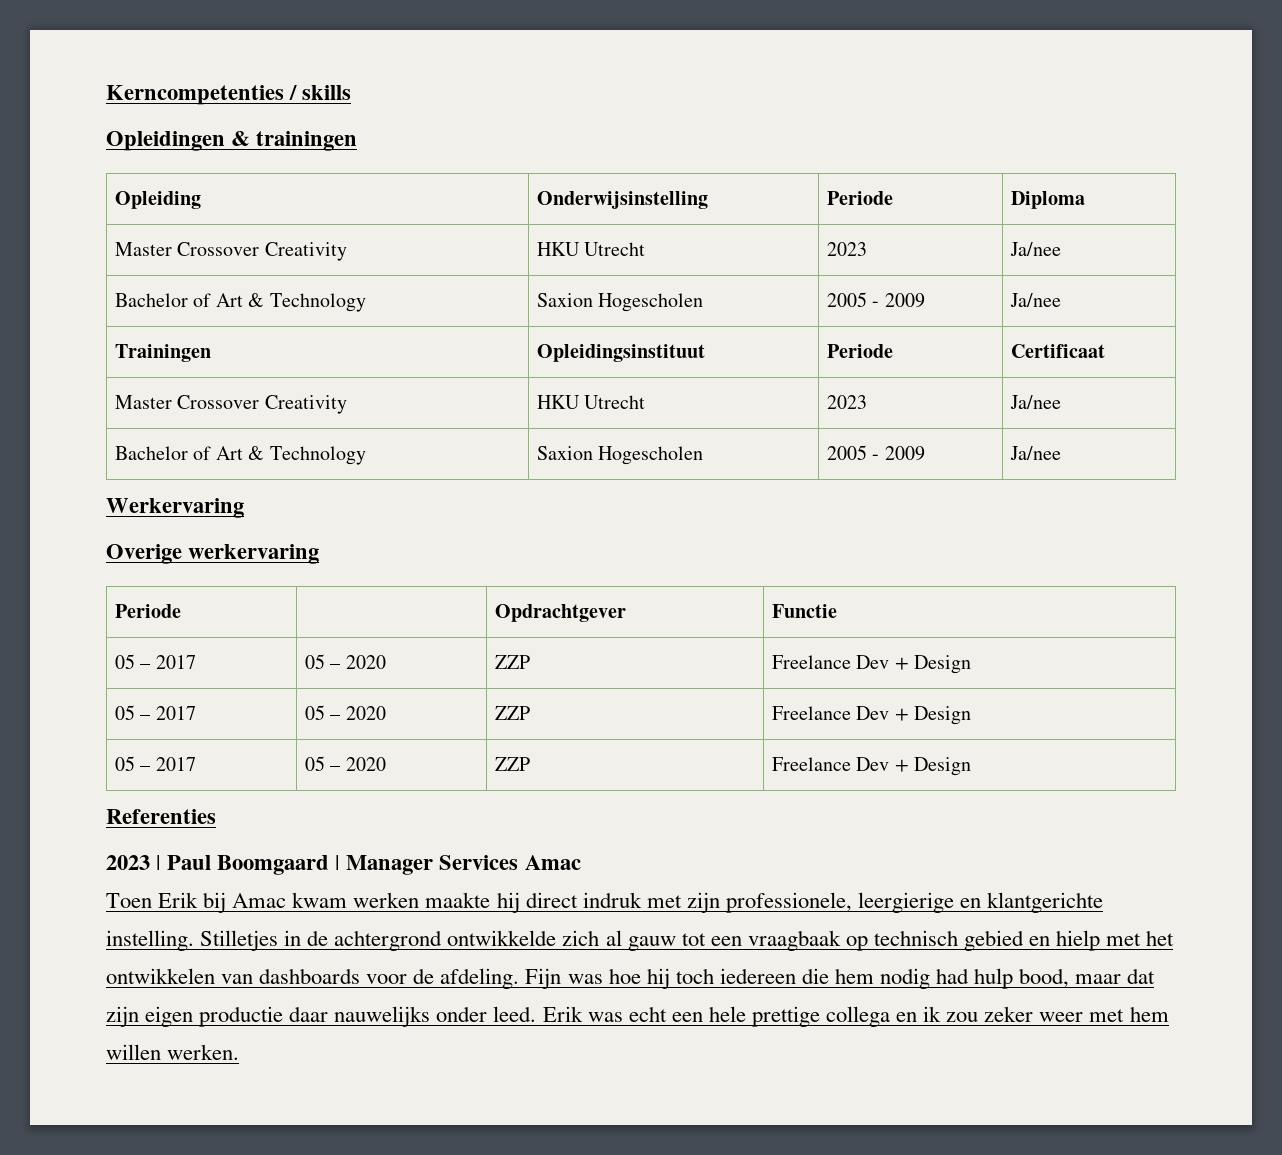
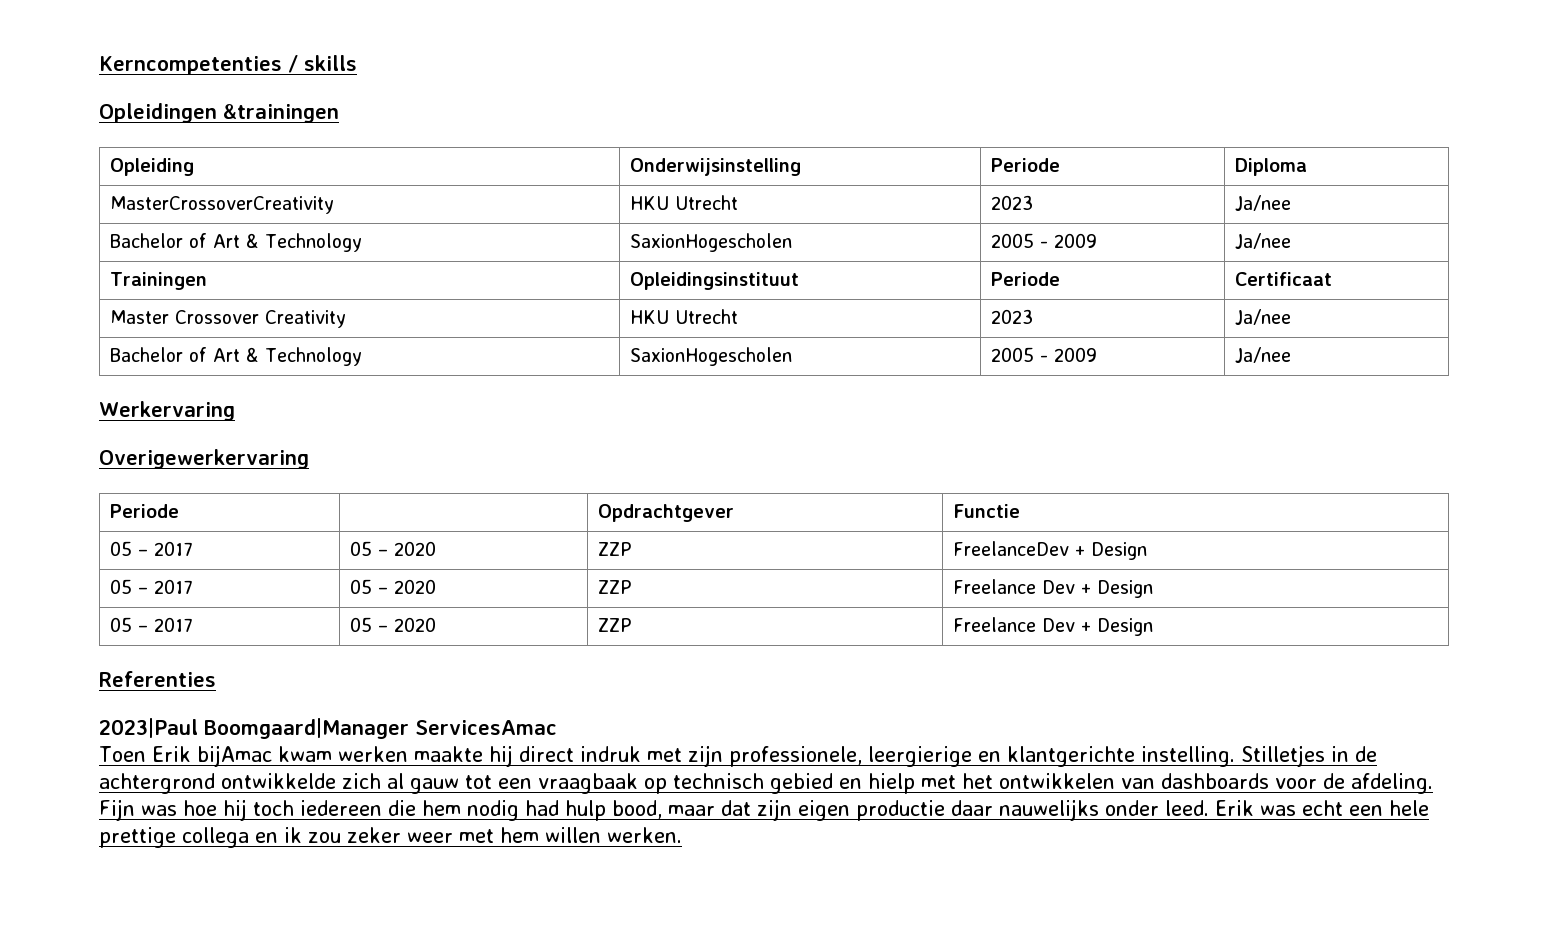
- Opleidingen & trainingen
+ Opleidingen &trainingen
  Opleiding | Onderwijsinstelling | Periode | Diploma
- Master Crossover Creativity | HKU Utrecht | 2023 | Ja/nee
- Bachelor of Art & Technology | Saxion Hogescholen | 2005 - 2009 | Ja/nee
+ MasterCrossoverCreativity | HKU Utrecht | 2023 | Ja/nee
+ Bachelor of Art & Technology | SaxionHogescholen | 2005 - 2009 | Ja/nee
  Trainingen | Opleidingsinstituut | Periode | Certificaat
  Master Crossover Creativity | HKU Utrecht | 2023 | Ja/nee
- Bachelor of Art & Technology | Saxion Hogescholen | 2005 - 2009 | Ja/nee
+ Bachelor of Art & Technology | SaxionHogescholen | 2005 - 2009 | Ja/nee
- Overige werkervaring
+ Overigewerkervaring
  Periode | | Opdrachtgever | Functie
- 05 – 2017 | 05 – 2020 | ZZP | Freelance Dev + Design
+ 05 – 2017 | 05 – 2020 | ZZP | FreelanceDev + Design
- 2023 | Paul Boomgaard | Manager Services Amac
+ 2023|Paul Boomgaard|Manager ServicesAmac
- Toen Erik bij Amac kwam werken maakte hij direct indruk met zijn professionele, leergierige en klantgerichte instelling.
+ Toen Erik bijAmac kwam werken maakte hij direct indruk met zijn professionele, leergierige en klantgerichte instelling.

